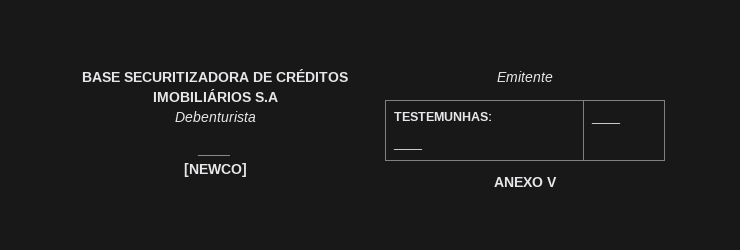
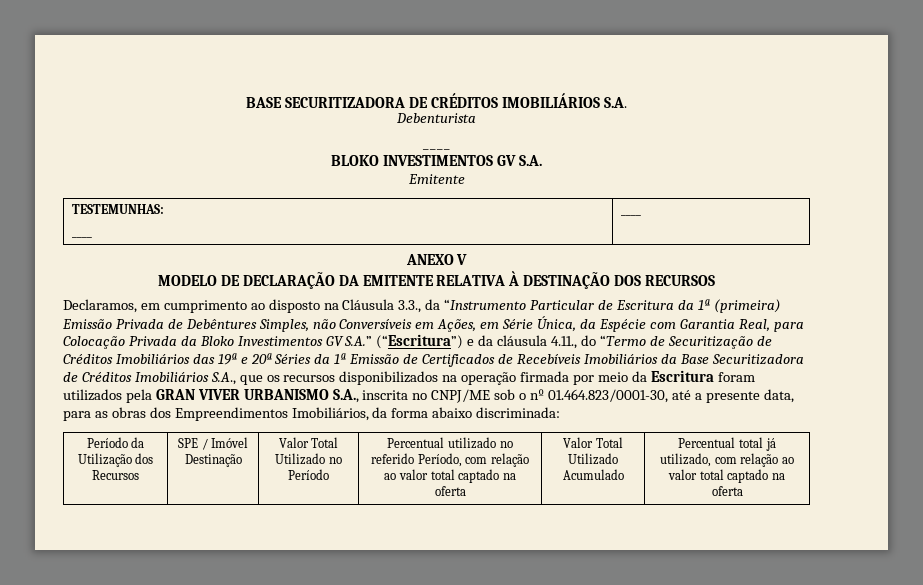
- BASE SECURITIZADORA DE CRÉDITOS IMOBILIÁRIOS S.A
+ BASE SECURITIZADORA DE CRÉDITOS IMOBILIÁRIOS S.A.
- [NEWCO]
+ BLOKO INVESTIMENTOS GV S.A.
+ MODELO DE DECLARAÇÃO DA EMITENTE RELATIVA À DESTINAÇÃO DOS RECURSOS
+ Declaramos, em cumprimento ao disposto na Cláusula 3.3., da “Instrumento Particular de Escritura da 1ª (primeira) Emissão Privada de Debêntures Simples, não Conversíveis em Ações, em Série Única, da Espécie com Garantia Real, para Colocação Privada da Bloko Investimentos GV S.A.” (“Escritura”) e da cláusula 4.11., do “Termo de Securitização de Créditos Imobiliários das 19ª e 20ª Séries da 1ª Emissão de Certificados de Recebíveis Imobiliários da Base Securitizadora de Créditos Imobiliários S.A., que os recursos disponibilizados na operação firmada por meio da Escritura foram utilizados pela GRAN VIVER URBANISMO S.A., inscrita no CNPJ/ME sob o nº 01.464.823/0001-30, até a presente data, para as obras dos Empreendimentos Imobiliários, da forma abaixo discriminada:
+ Período da Utilização dos Recursos | SPE / Imóvel Destinação | Valor Total Utilizado no Período | Percentual utilizado no referido Período, com relação ao valor total captado na oferta | Valor Total Utilizado Acumulado | Percentual total já utilizado, com relação ao valor total captado na oferta

